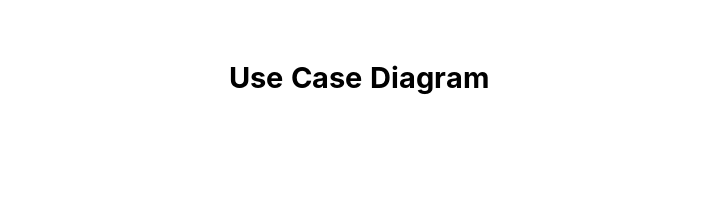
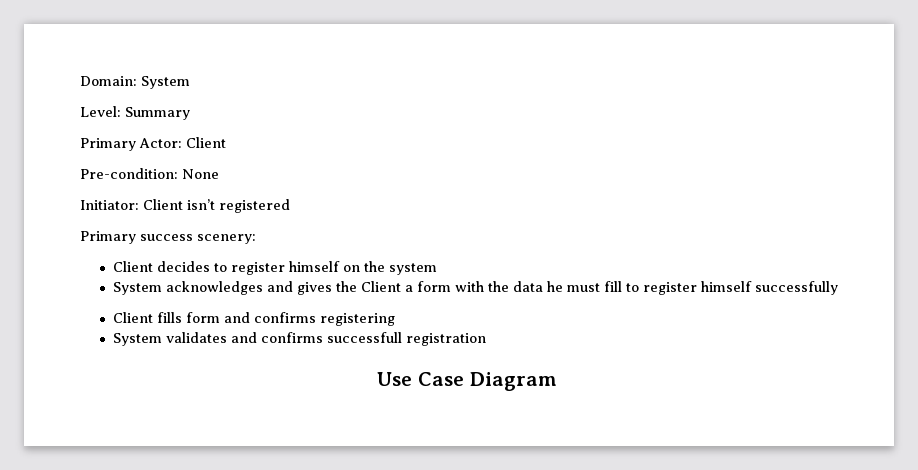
+ Domain: System
+ Level: Summary
+ Primary Actor: Client
+ Pre-condition: None
+ Initiator: Client isn’t registered
+ Primary success scenery:
+ Client decides to register himself on the system
+ System acknowledges and gives the Client a form with the data he must fill to register himself successfully
+ Client fills form and confirms registering
+ System validates and confirms successfull registration

